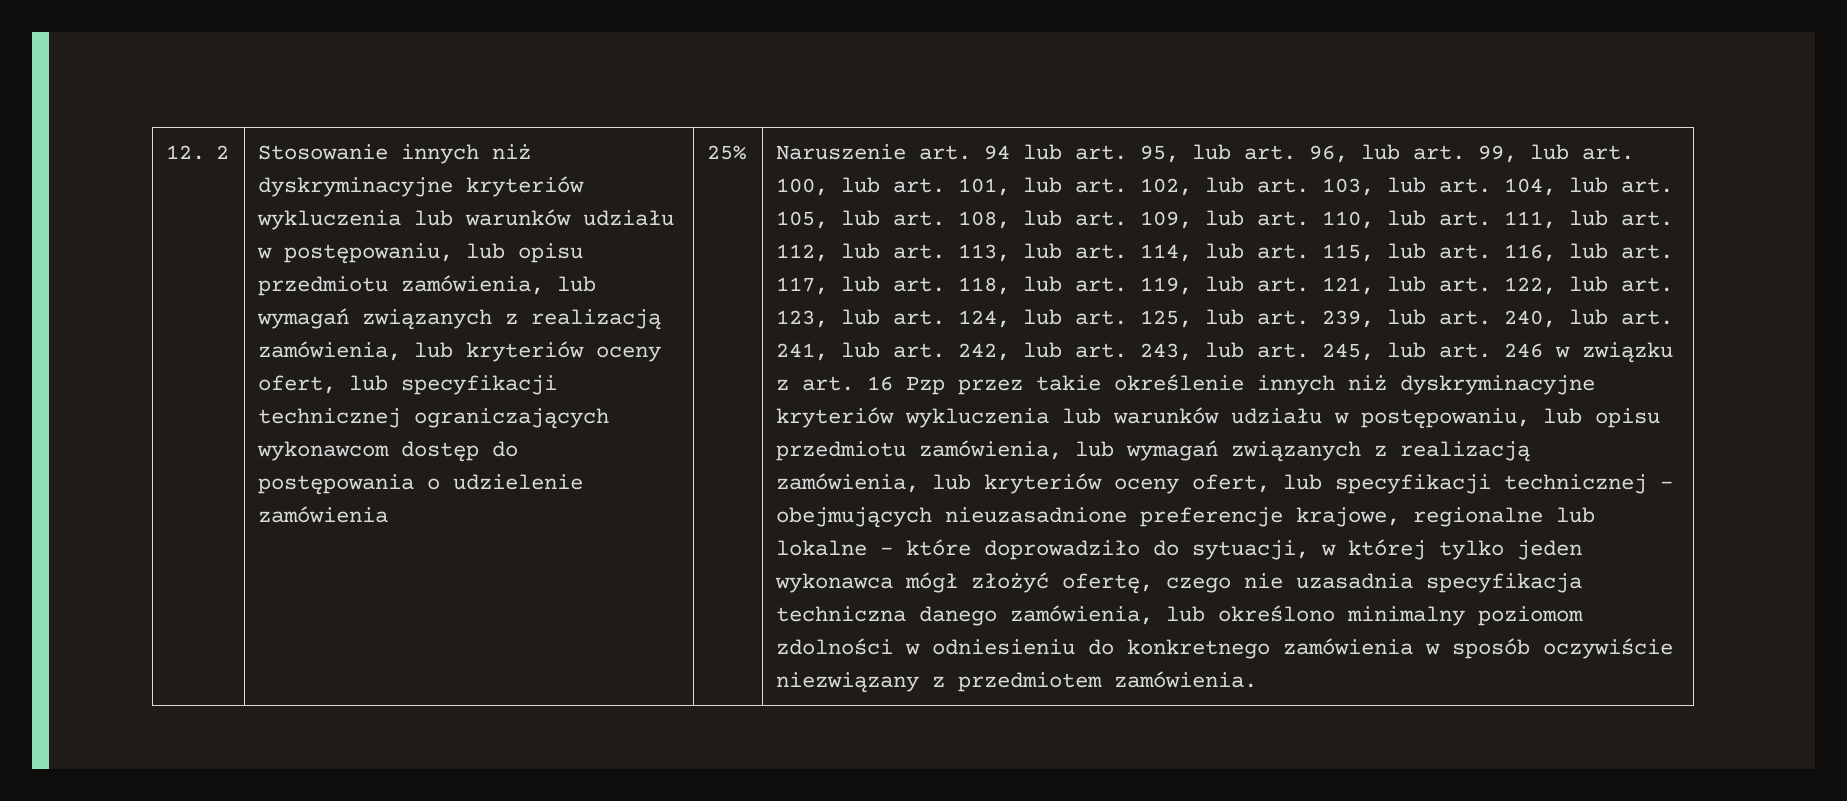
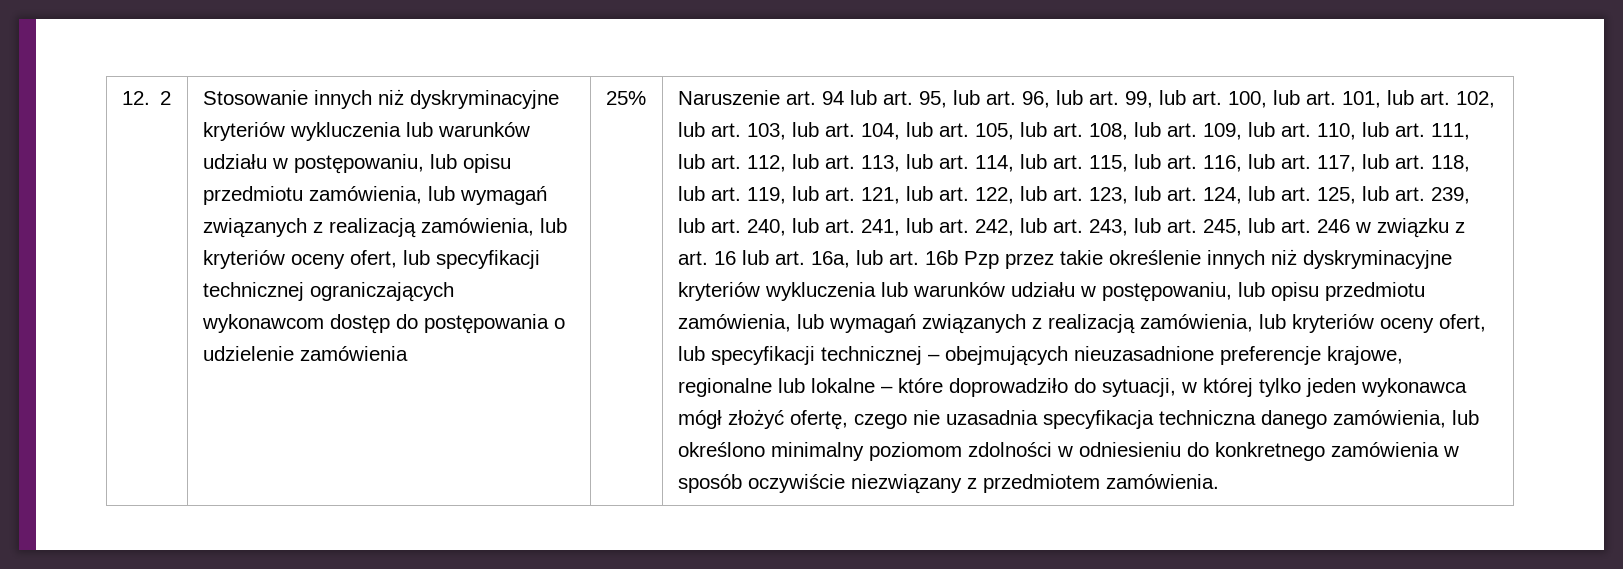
- Naruszenie art. 94 lub art. 95, lub art. 96, lub art. 99, lub art. 100, lub art. 101, lub art. 102, lub art. 103, lub art. 104, lub art. 105, lub art. 108, lub art. 109, lub art. 110, lub art. 111, lub art. 112, lub art. 113, lub art. 114, lub art. 115, lub art. 116, lub art. 117, lub art. 118, lub art. 119, lub art. 121, lub art. 122, lub art. 123, lub art. 124, lub art. 125, lub art. 239, lub art. 240, lub art. 241, lub art. 242, lub art. 243, lub art. 245, lub art. 246 w związku z art. 16 Pzp przez takie określenie innych niż dyskryminacyjne kryteriów wykluczenia lub warunków udziału w postępowaniu, lub opisu przedmiotu zamówienia, lub wymagań związanych z realizacją zamówienia, lub kryteriów oceny ofert, lub specyfikacji technicznej – obejmujących nieuzasadnione preferencje krajowe, regionalne lub lokalne – które doprowadziło do sytuacji, w której tylko jeden wykonawca mógł złożyć ofertę, czego nie uzasadnia specyfikacja techniczna danego zamówienia, lub określono minimalny poziomom zdolności w odniesieniu do konkretnego zamówienia w sposób oczywiście niezwiązany z przedmiotem zamówienia.
+ Naruszenie art. 94 lub art. 95, lub art. 96, lub art. 99, lub art. 100, lub art. 101, lub art. 102, lub art. 103, lub art. 104, lub art. 105, lub art. 108, lub art. 109, lub art. 110, lub art. 111, lub art. 112, lub art. 113, lub art. 114, lub art. 115, lub art. 116, lub art. 117, lub art. 118, lub art. 119, lub art. 121, lub art. 122, lub art. 123, lub art. 124, lub art. 125, lub art. 239, lub art. 240, lub art. 241, lub art. 242, lub art. 243, lub art. 245, lub art. 246 w związku z art. 16 lub art. 16a, lub art. 16b Pzp przez takie określenie innych niż dyskryminacyjne kryteriów wykluczenia lub warunków udziału w postępowaniu, lub opisu przedmiotu zamówienia, lub wymagań związanych z realizacją zamówienia, lub kryteriów oceny ofert, lub specyfikacji technicznej – obejmujących nieuzasadnione preferencje krajowe, regionalne lub lokalne – które doprowadziło do sytuacji, w której tylko jeden wykonawca mógł złożyć ofertę, czego nie uzasadnia specyfikacja techniczna danego zamówienia, lub określono minimalny poziomom zdolności w odniesieniu do konkretnego zamówienia w sposób oczywiście niezwiązany z przedmiotem zamówienia.

